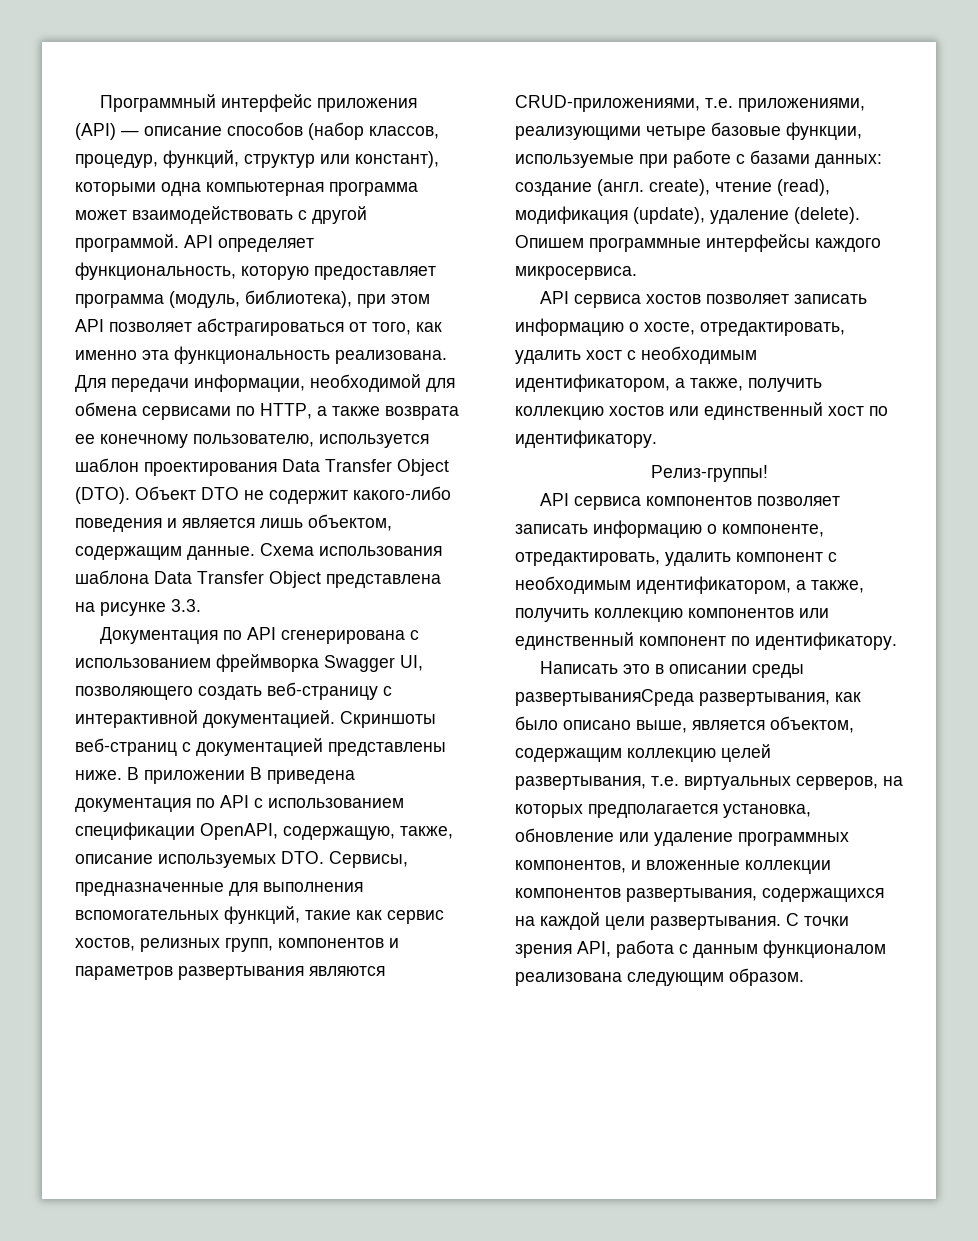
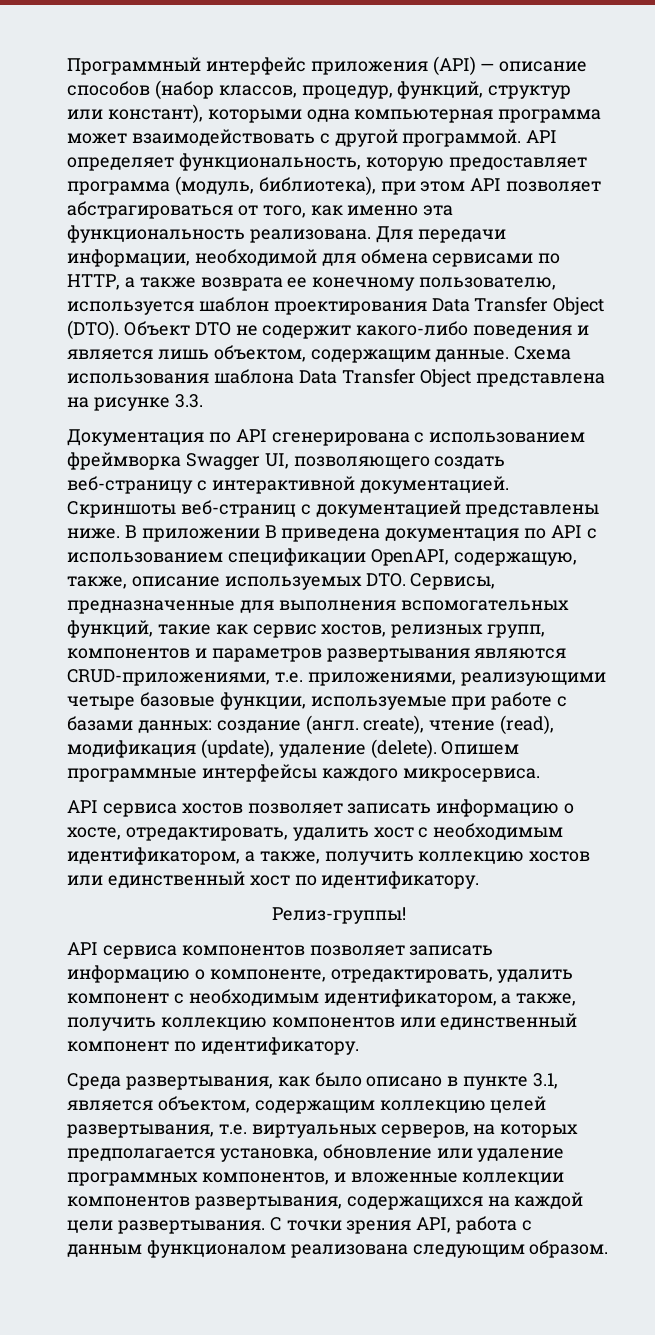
- Написать это в описании среды развертыванияСреда развертывания, как было описано выше, является объектом, содержащим коллекцию целей развертывания, т.е. виртуальных серверов, на которых предполагается установка, обновление или удаление программных компонентов, и вложенные коллекции компонентов развертывания, содержащихся на каждой цели развертывания.
+ Среда развертывания, как было описано в пункте 3.1, является объектом, содержащим коллекцию целей развертывания, т.е. виртуальных серверов, на которых предполагается установка, обновление или удаление программных компонентов, и вложенные коллекции компонентов развертывания, содержащихся на каждой цели развертывания.

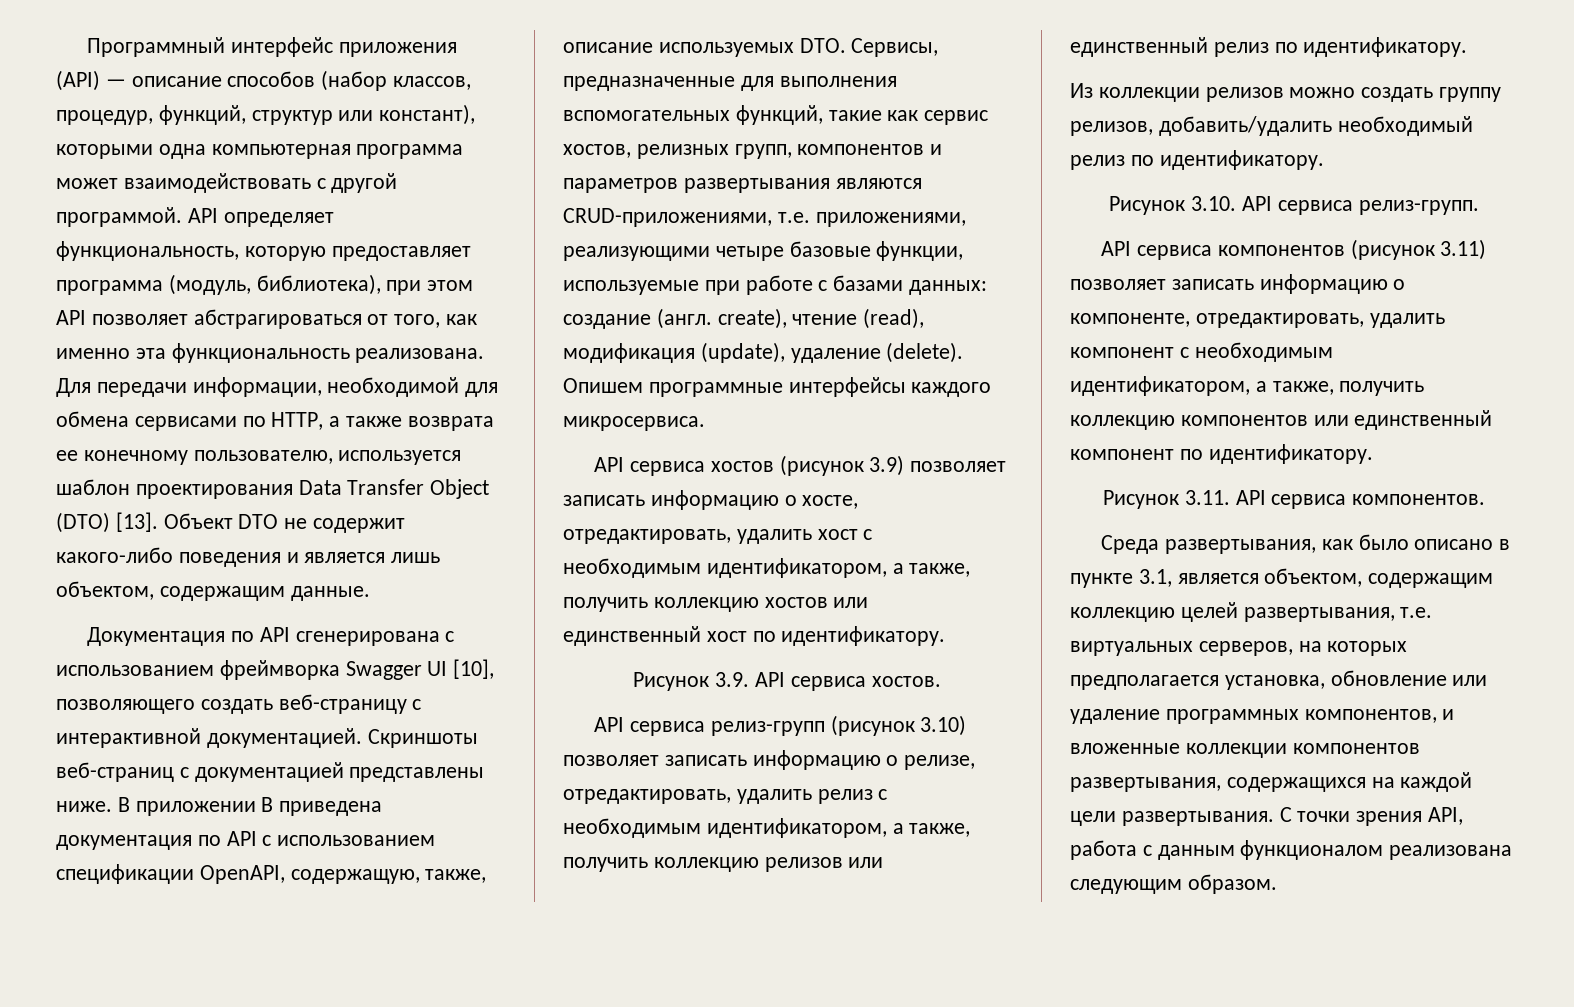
- Для передачи информации, необходимой для обмена сервисами по HTTP, а также возврата ее конечному пользователю, используется шаблон проектирования Data Transfer Object (DTO).
+ Для передачи информации, необходимой для обмена сервисами по HTTP, а также возврата ее конечному пользователю, используется шаблон проектирования Data Transfer Object (DTO) [13].
- Схема использования шаблона Data Transfer Object представлена на рисунке 3.3.
- Документация по API сгенерирована с использованием фреймворка Swagger UI, позволяющего создать веб-страницу с интерактивной документацией.
+ Документация по API сгенерирована с использованием фреймворка Swagger UI [10], позволяющего создать веб-страницу с интерактивной документацией.
- API сервиса хостов позволяет записать информацию о хосте, отредактировать, удалить хост с необходимым идентификатором, а также, получить коллекцию хостов или единственный хост по идентификатору.
+ API сервиса хостов (рисунок 3.9) позволяет записать информацию о хосте, отредактировать, удалить хост с необходимым идентификатором, а также, получить коллекцию хостов или единственный хост по идентификатору.
- Релиз-группы!
+ Рисунок 3.9. API сервиса хостов.
+ API сервиса релиз-групп (рисунок 3.10) позволяет записать информацию о релизе, отредактировать, удалить релиз с необходимым идентификатором, а также, получить коллекцию релизов или единственный релиз по идентификатору.
+ Из коллекции релизов можно создать группу релизов, добавить/удалить необходимый релиз по идентификатору.
+ Рисунок 3.10. API сервиса релиз-групп.
- API сервиса компонентов позволяет записать информацию о компоненте, отредактировать, удалить компонент с необходимым идентификатором, а также, получить коллекцию компонентов или единственный компонент по идентификатору.
+ API сервиса компонентов (рисунок 3.11) позволяет записать информацию о компоненте, отредактировать, удалить компонент с необходимым идентификатором, а также, получить коллекцию компонентов или единственный компонент по идентификатору.
+ Рисунок 3.11. API сервиса компонентов.

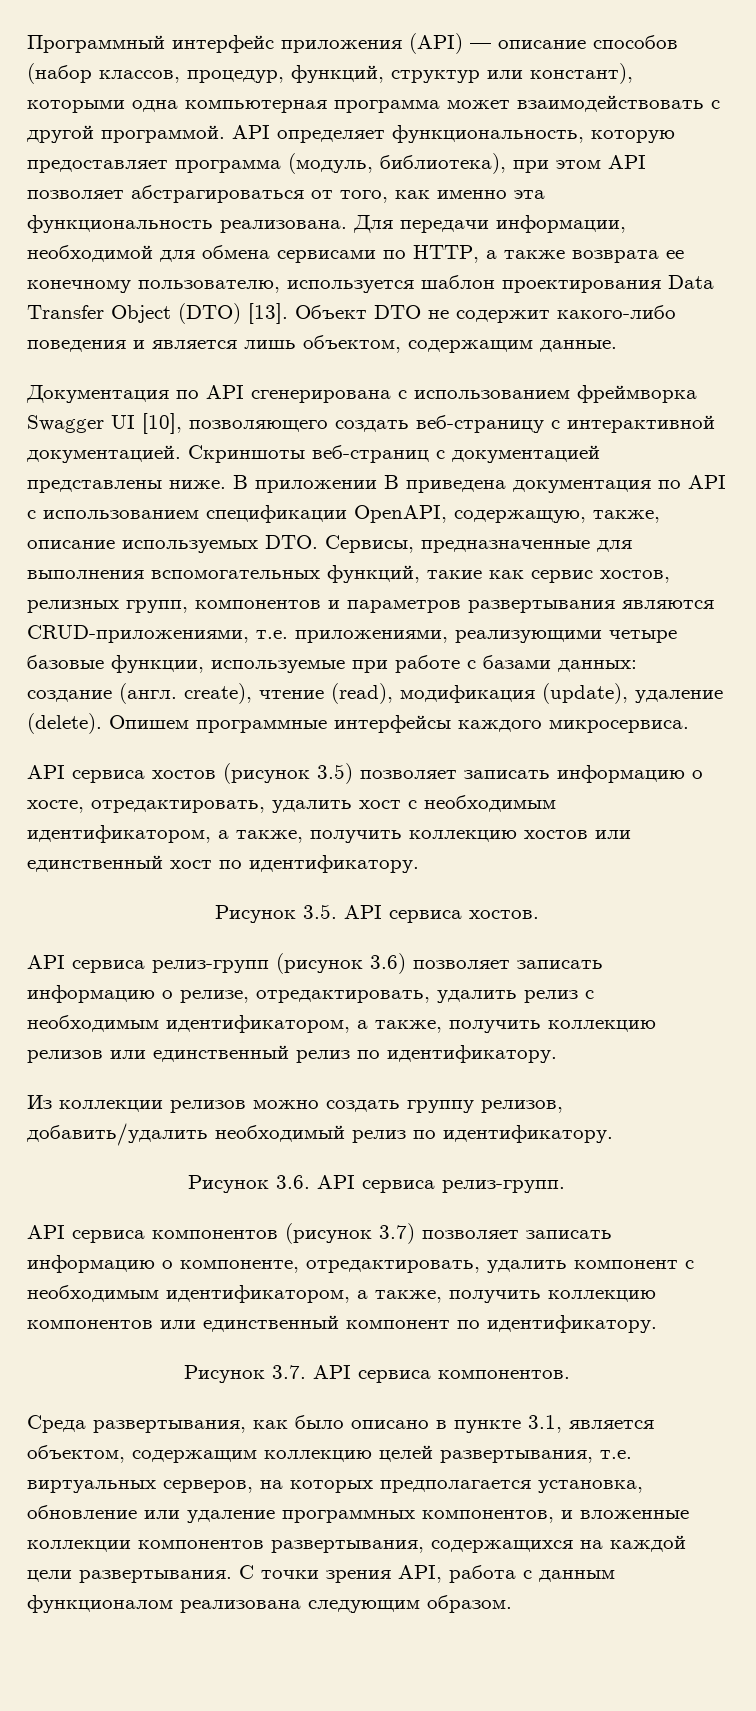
- API сервиса хостов (рисунок 3.9) позволяет записать информацию о хосте, отредактировать, удалить хост с необходимым идентификатором, а также, получить коллекцию хостов или единственный хост по идентификатору.
+ API сервиса хостов (рисунок 3.5) позволяет записать информацию о хосте, отредактировать, удалить хост с необходимым идентификатором, а также, получить коллекцию хостов или единственный хост по идентификатору.
- Рисунок 3.9. API сервиса хостов.
+ Рисунок 3.5. API сервиса хостов.
- API сервиса релиз-групп (рисунок 3.10) позволяет записать информацию о релизе, отредактировать, удалить релиз с необходимым идентификатором, а также, получить коллекцию релизов или единственный релиз по идентификатору.
+ API сервиса релиз-групп (рисунок 3.6) позволяет записать информацию о релизе, отредактировать, удалить релиз с необходимым идентификатором, а также, получить коллекцию релизов или единственный релиз по идентификатору.
- Рисунок 3.10. API сервиса релиз-групп.
+ Рисунок 3.6. API сервиса релиз-групп.
- API сервиса компонентов (рисунок 3.11) позволяет записать информацию о компоненте, отредактировать, удалить компонент с необходимым идентификатором, а также, получить коллекцию компонентов или единственный компонент по идентификатору.
+ API сервиса компонентов (рисунок 3.7) позволяет записать информацию о компоненте, отредактировать, удалить компонент с необходимым идентификатором, а также, получить коллекцию компонентов или единственный компонент по идентификатору.
- Рисунок 3.11. API сервиса компонентов.
+ Рисунок 3.7. API сервиса компонентов.

